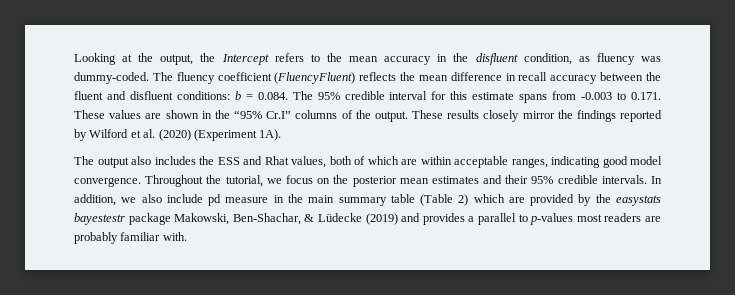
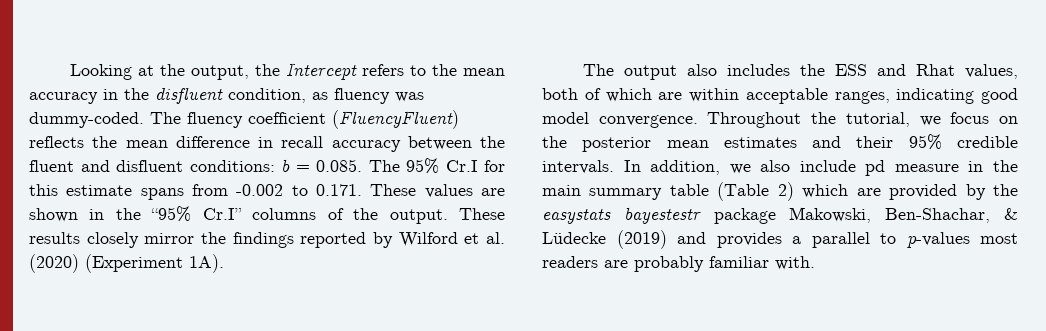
- The fluency coefficient (FluencyFluent) reflects the mean difference in recall accuracy between the fluent and disfluent conditions: b = 0.084. The 95% credible interval for this estimate spans from -0.003 to 0.171. These values are shown in the “95% Cr.I” columns of the output.
+ The fluency coefficient (FluencyFluent) reflects the mean difference in recall accuracy between the fluent and disfluent conditions: b = 0.085. The 95% Cr.I for this estimate spans from -0.002 to 0.171. These values are shown in the “95% Cr.I” columns of the output.

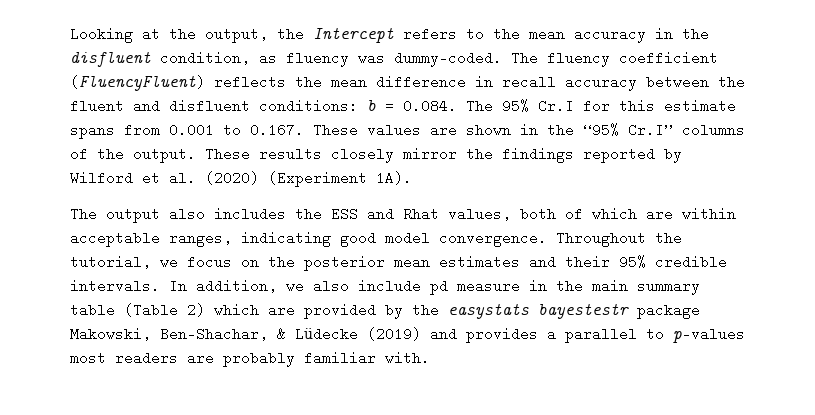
- The fluency coefficient (FluencyFluent) reflects the mean difference in recall accuracy between the fluent and disfluent conditions: b = 0.085. The 95% Cr.I for this estimate spans from -0.002 to 0.171. These values are shown in the “95% Cr.I” columns of the output.
+ The fluency coefficient (FluencyFluent) reflects the mean difference in recall accuracy between the fluent and disfluent conditions: b = 0.084. The 95% Cr.I for this estimate spans from 0.001 to 0.167. These values are shown in the “95% Cr.I” columns of the output.

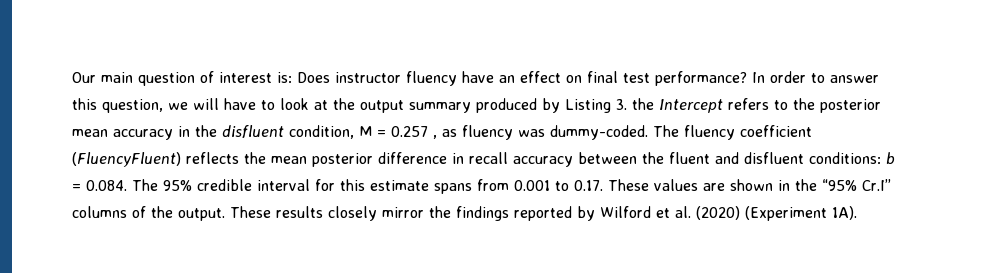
- Looking at the output, the Intercept refers to the mean accuracy in the disfluent condition, as fluency was dummy-coded.
+ Our main question of interest is: Does instructor fluency have an effect on final test performance? In order to answer this question, we will have to look at the output summary produced by Listing 3. the Intercept refers to the posterior mean accuracy in the disfluent condition, M = 0.257 , as fluency was dummy-coded.
- The fluency coefficient (FluencyFluent) reflects the mean difference in recall accuracy between the fluent and disfluent conditions: b = 0.084. The 95% Cr.I for this estimate spans from 0.001 to 0.167. These values are shown in the “95% Cr.I” columns of the output.
+ The fluency coefficient (FluencyFluent) reflects the mean posterior difference in recall accuracy between the fluent and disfluent conditions: b = 0.084. The 95% credible interval for this estimate spans from 0.001 to 0.17. These values are shown in the “95% Cr.I” columns of the output.
- The output also includes the ESS and Rhat values, both of which are within acceptable ranges, indicating good model convergence. Throughout the tutorial, we focus on the posterior mean estimates and their 95% credible intervals. In addition, we also include pd measure in the main summary table (Table 2) which are provided by the easystats bayestestr package Makowski, Ben-Shachar, & Lüdecke (2019) and provides a parallel to p-values most readers are probably familiar with.

